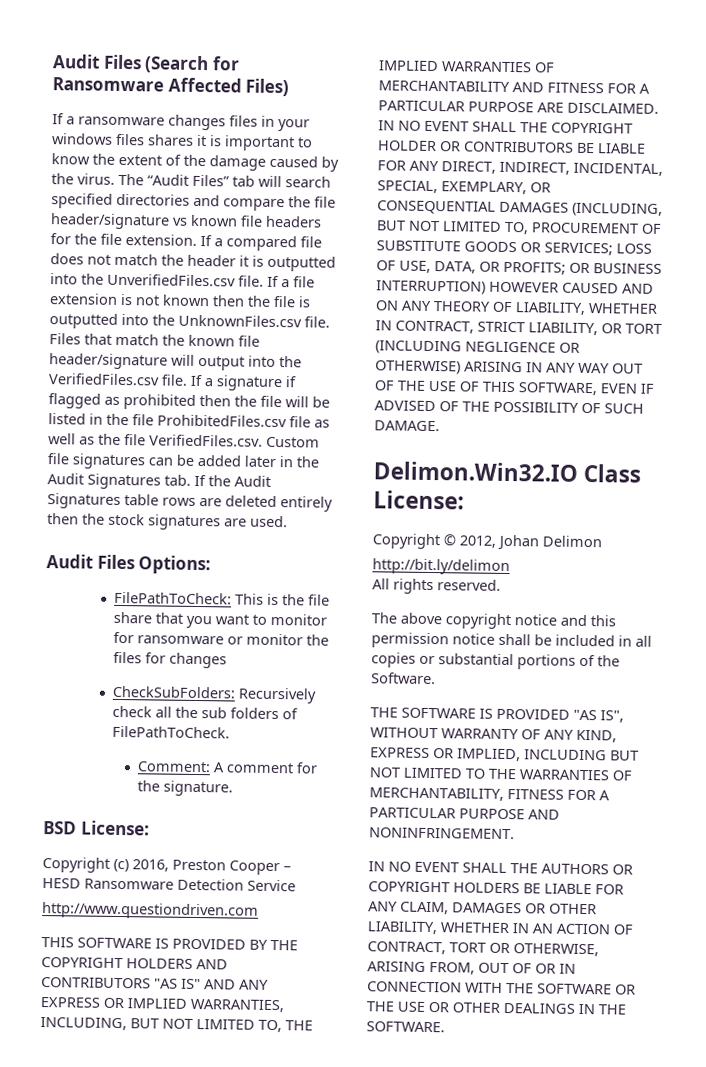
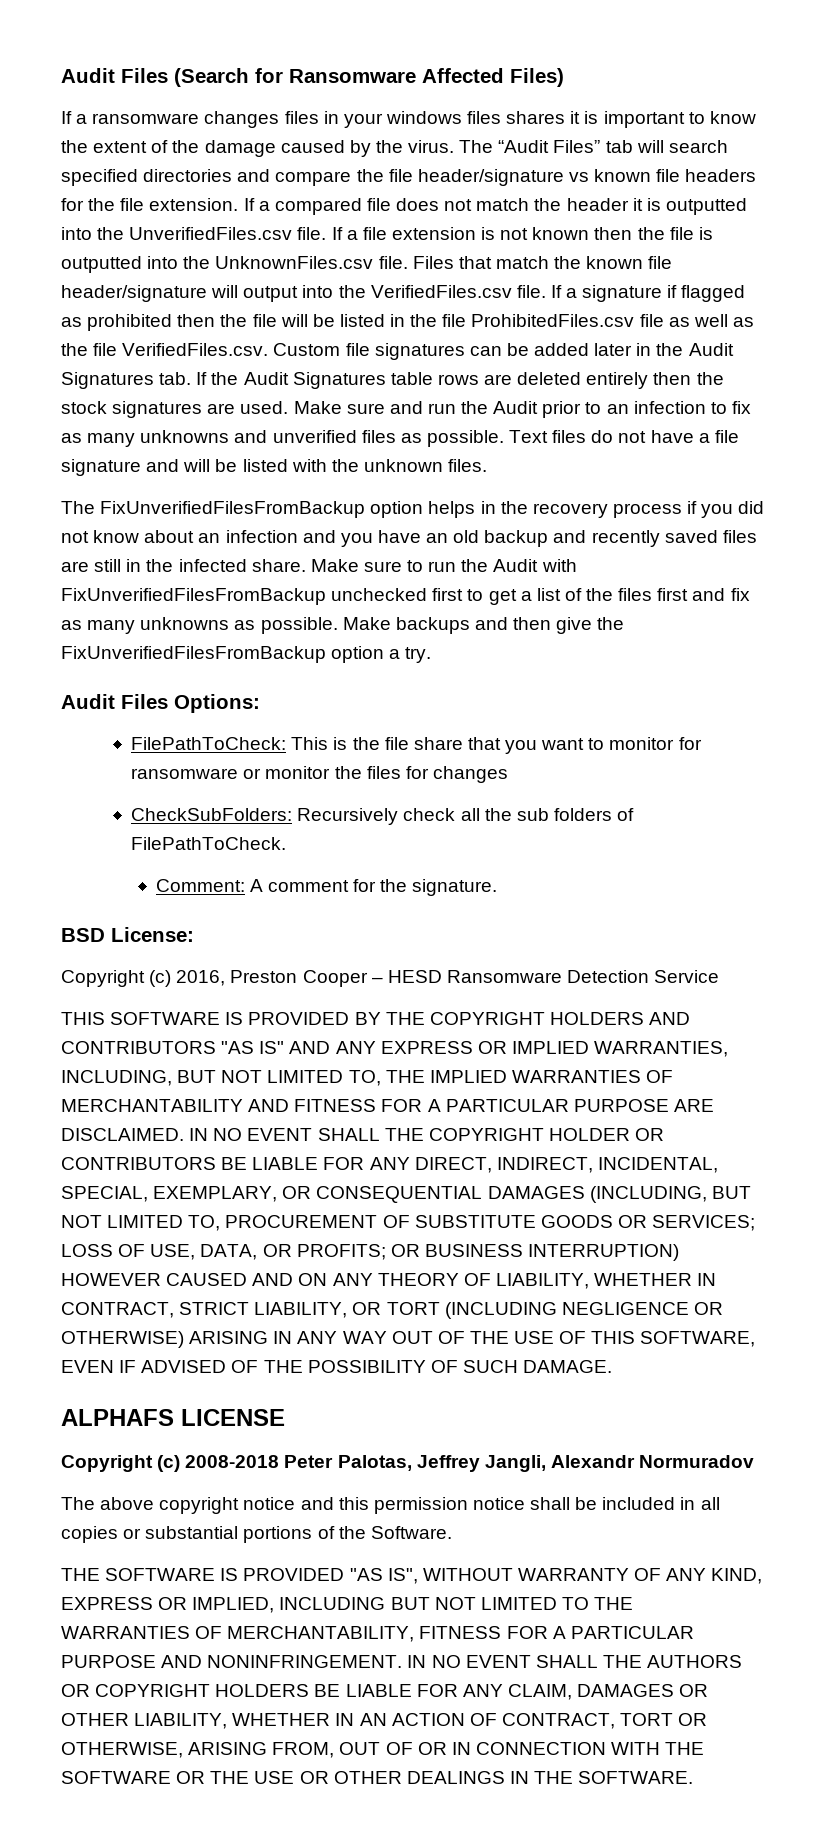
+ Make sure and run the Audit prior to an infection to fix as many unknowns and unverified files as possible. Text files do not have a file signature and will be listed with the unknown files.
+ The FixUnverifiedFilesFromBackup option helps in the recovery process if you did not know about an infection and you have an old backup and recently saved files are still in the infected share. Make sure to run the Audit with FixUnverifiedFilesFromBackup unchecked first to get a list of the files first and fix as many unknowns as possible. Make backups and then give the FixUnverifiedFilesFromBackup option a try.
- http://www.questiondriven.com
- Delimon.Win32.IO Class License:
- Copyright © 2012, Johan Delimon
- http://bit.ly/delimon
- All rights reserved.
+ ALPHAFS LICENSE
+ Copyright (c) 2008-2018 Peter Palotas, Jeffrey Jangli, Alexandr Normuradov
- THE SOFTWARE IS PROVIDED "AS IS", WITHOUT WARRANTY OF ANY KIND, EXPRESS OR IMPLIED, INCLUDING BUT NOT LIMITED TO THE WARRANTIES OF MERCHANTABILITY, FITNESS FOR A PARTICULAR PURPOSE AND NONINFRINGEMENT.
- IN NO EVENT SHALL THE AUTHORS OR COPYRIGHT HOLDERS BE LIABLE FOR ANY CLAIM, DAMAGES OR OTHER LIABILITY, WHETHER IN AN ACTION OF CONTRACT, TORT OR OTHERWISE, ARISING FROM, OUT OF OR IN CONNECTION WITH THE SOFTWARE OR THE USE OR OTHER DEALINGS IN THE SOFTWARE.
+ THE SOFTWARE IS PROVIDED "AS IS", WITHOUT WARRANTY OF ANY KIND, EXPRESS OR IMPLIED, INCLUDING BUT NOT LIMITED TO THE WARRANTIES OF MERCHANTABILITY, FITNESS FOR A PARTICULAR PURPOSE AND NONINFRINGEMENT. IN NO EVENT SHALL THE AUTHORS OR COPYRIGHT HOLDERS BE LIABLE FOR ANY CLAIM, DAMAGES OR OTHER LIABILITY, WHETHER IN AN ACTION OF CONTRACT, TORT OR OTHERWISE, ARISING FROM, OUT OF OR IN CONNECTION WITH THE SOFTWARE OR THE USE OR OTHER DEALINGS IN THE SOFTWARE.

